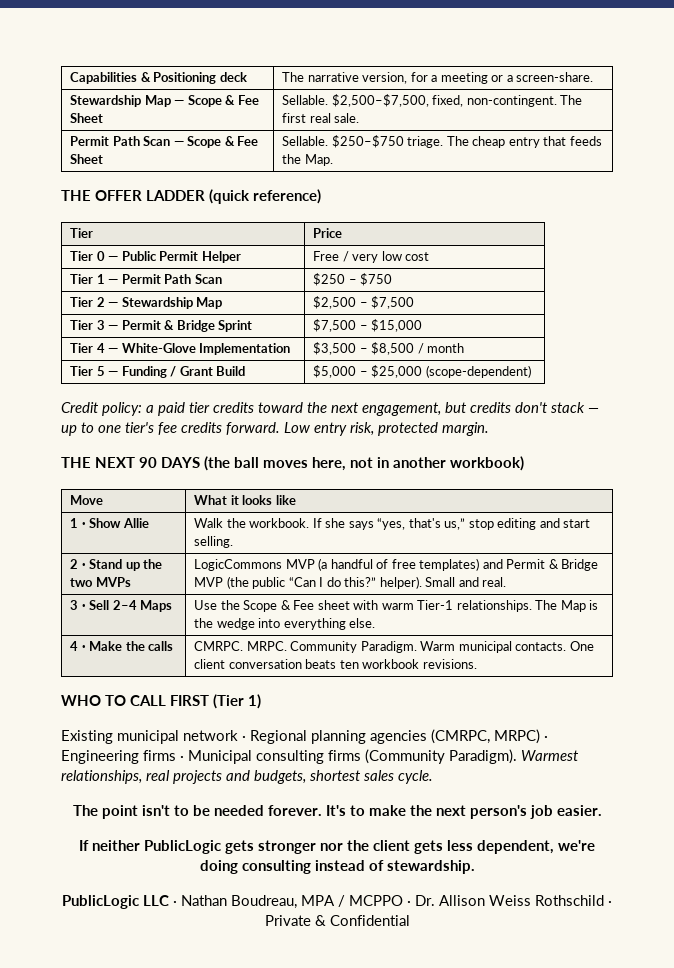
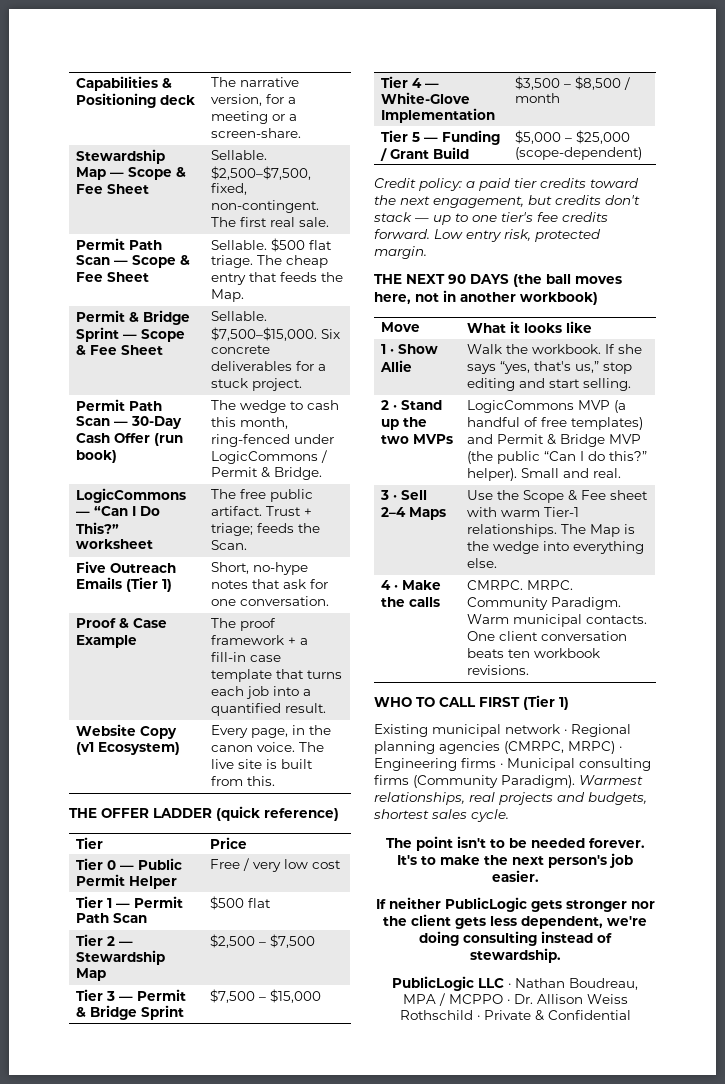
- Permit Path Scan — Scope & Fee Sheet | Sellable. $250–$750 triage. The cheap entry that feeds the Map.
+ Permit Path Scan — Scope & Fee Sheet | Sellable. $500 flat triage. The cheap entry that feeds the Map.
+ Permit & Bridge Sprint — Scope & Fee Sheet | Sellable. $7,500–$15,000. Six concrete deliverables for a stuck project.
+ Permit Path Scan — 30-Day Cash Offer (run book) | The wedge to cash this month, ring-fenced under LogicCommons / Permit & Bridge.
+ LogicCommons — “Can I Do This?” worksheet | The free public artifact. Trust + triage; feeds the Scan.
+ Five Outreach Emails (Tier 1) | Short, no-hype notes that ask for one conversation.
+ Proof & Case Example | The proof framework + a fill-in case template that turns each job into a quantified result.
+ Website Copy (v1 Ecosystem) | Every page, in the canon voice. The live site is built from this.
- Tier 1 — Permit Path Scan | $250 – $750
+ Tier 1 — Permit Path Scan | $500 flat

